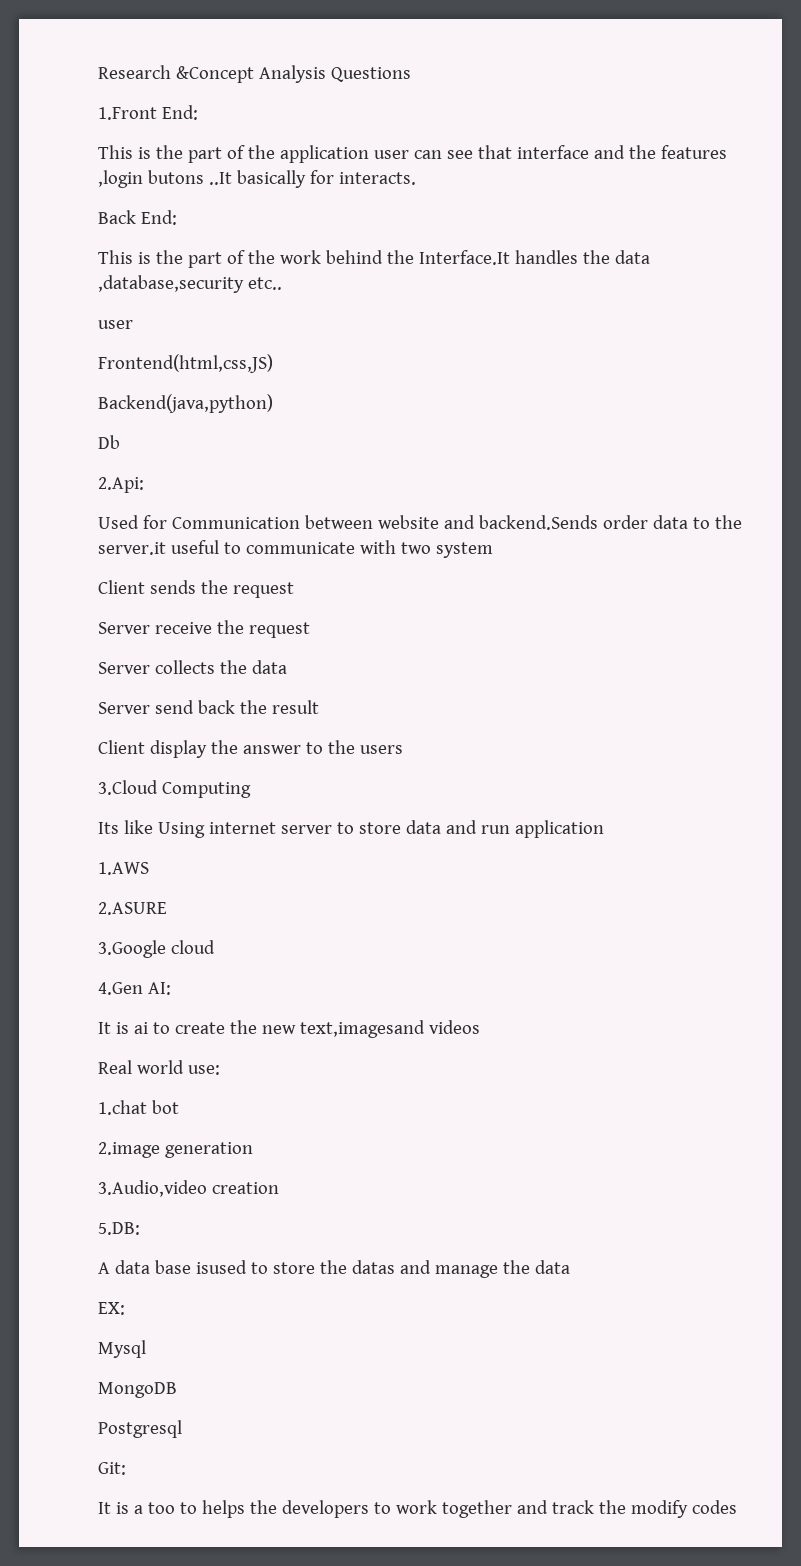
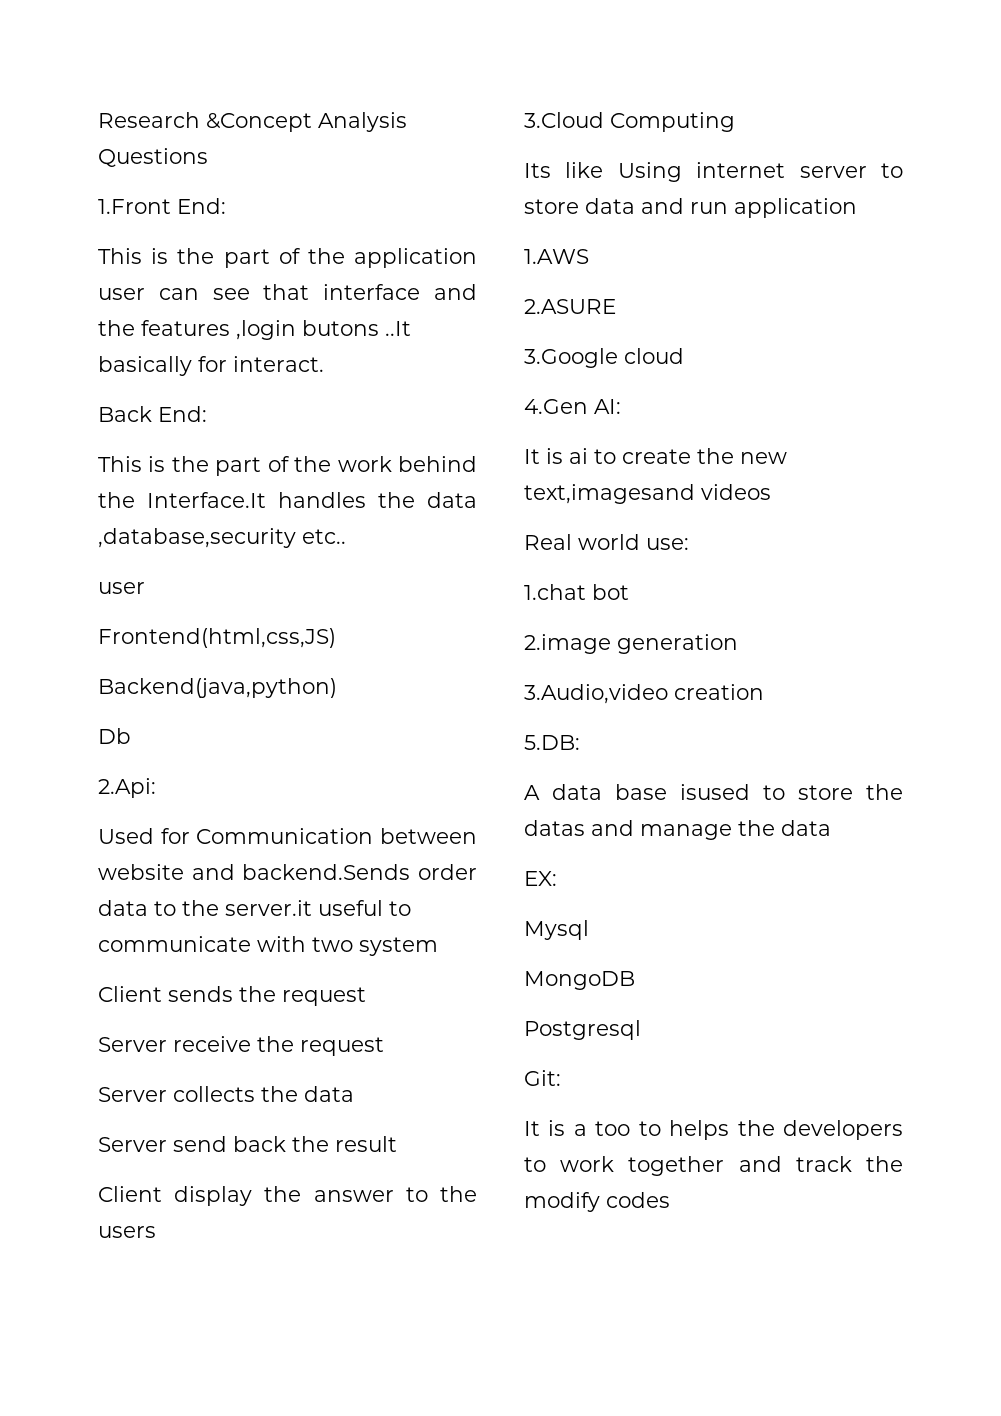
- This is the part of the application user can see that interface and the features ,login butons ..It basically for interacts.
+ This is the part of the application user can see that interface and the features ,login butons ..It basically for interact.

